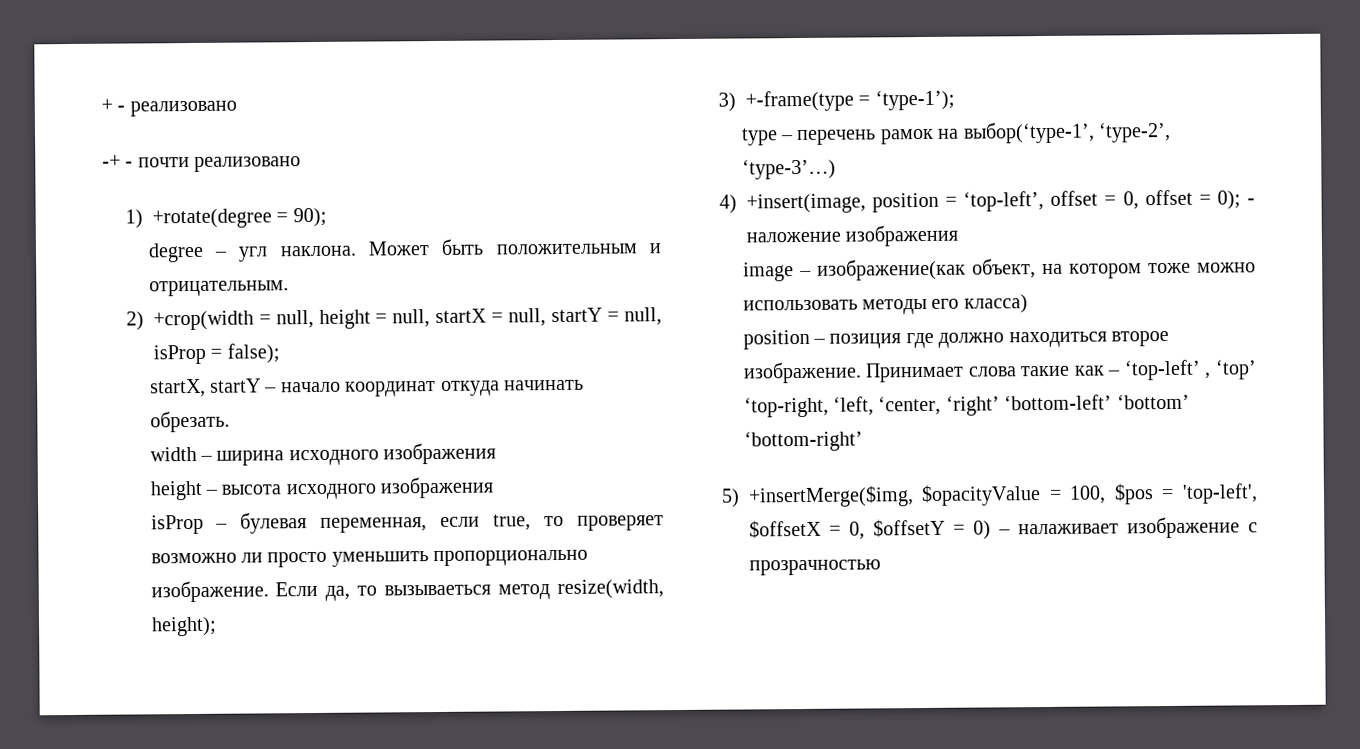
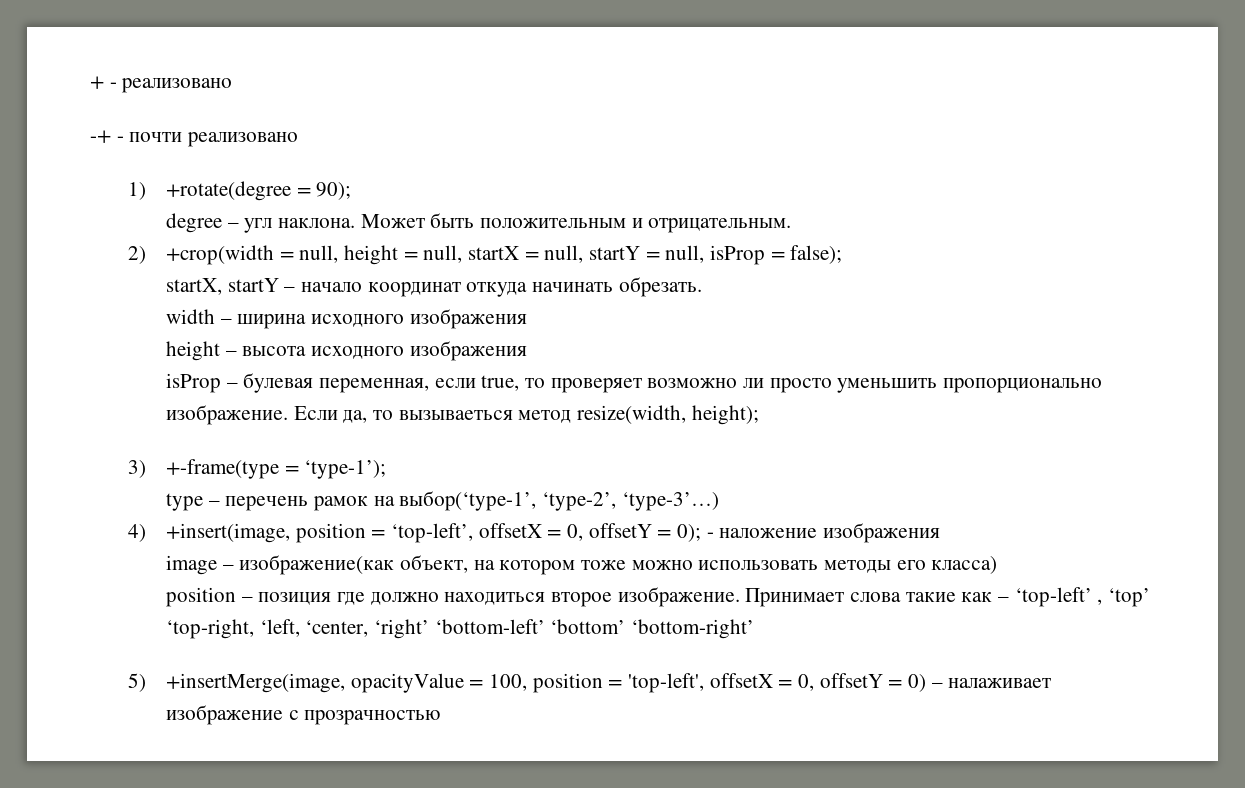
- 4) +insert(image, position = ‘top-left’, offset = 0, offset = 0); - наложение изображения
+ 4) +insert(image, position = ‘top-left’, offsetX = 0, offsetY = 0); - наложение изображения
- 5) +insertMerge($img, $opacityValue = 100, $pos = 'top-left', $offsetX = 0, $offsetY = 0) – налаживает изображение с прозрачностью
+ 5) +insertMerge(image, opacityValue = 100, position = 'top-left', offsetX = 0, offsetY = 0) – налаживает изображение с прозрачностью

